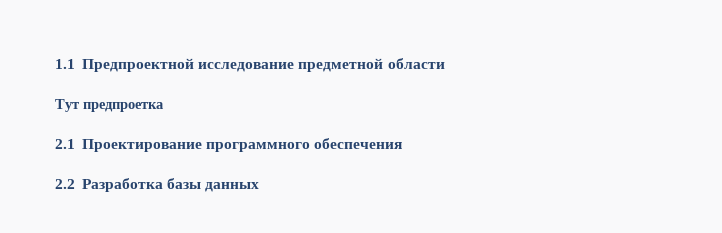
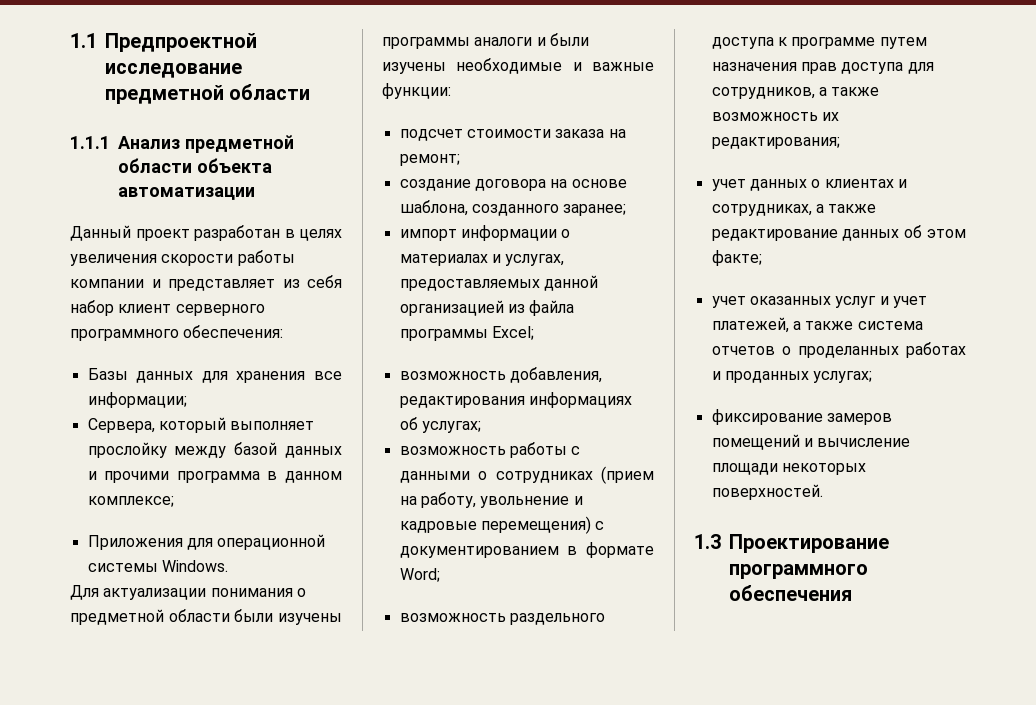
- Тут предпроетка
- 2.1 Проектирование программного обеспечения
+ 1.1.1 Анализ предметной области объекта автоматизации
+ Данный проект разработан в целях увеличения скорости работы компании и представляет из себя набор клиент серверного программного обеспечения:
+ Базы данных для хранения все информации;
+ Сервера, который выполняет прослойку между базой данных и прочими программа в данном комплексе;
+ Приложения для операционной системы Windows.
+ Для актуализации понимания о предметной области были изучены программы аналоги и были изучены необходимые и важные функции:
+ подсчет стоимости заказа на ремонт;
+ создание договора на основе шаблона, созданного заранее;
+ импорт информации о материалах и услугах, предоставляемых данной организацией из файла программы Excel;
+ возможность добавления, редактирования информациях об услугах;
+ возможность работы с данными о сотрудниках (прием на работу, увольнение и кадровые перемещения) с документированием в формате Word;
+ возможность раздельного доступа к программе путем назначения прав доступа для сотрудников, а также возможность их редактирования;
+ учет данных о клиентах и сотрудниках, а также редактирование данных об этом факте;
+ учет оказанных услуг и учет платежей, а также система отчетов о проделанных работах и проданных услугах;
+ фиксирование замеров помещений и вычисление площади некоторых поверхностей.
+ 1.3 Проектирование программного обеспечения
- 2.2 Разработка базы данных

